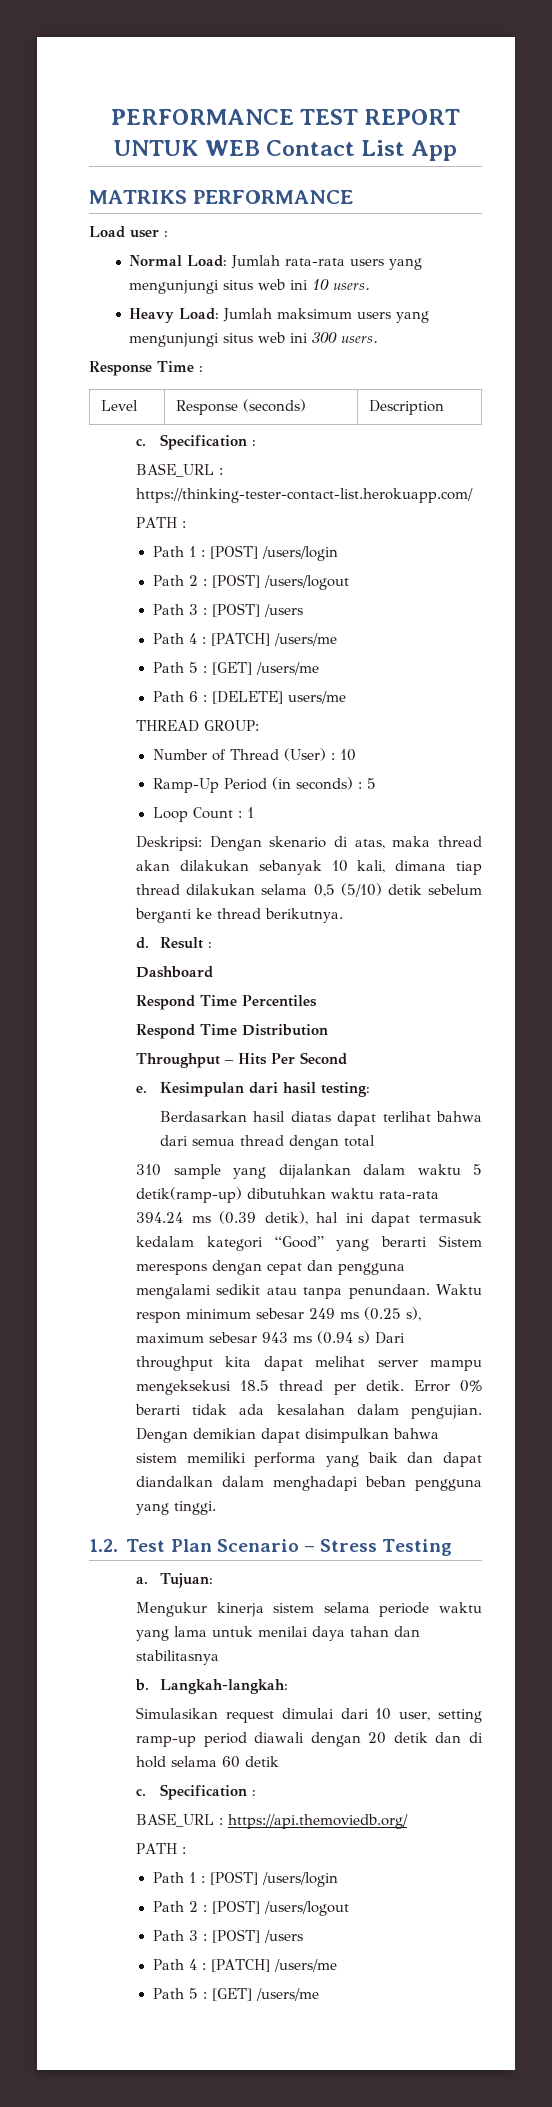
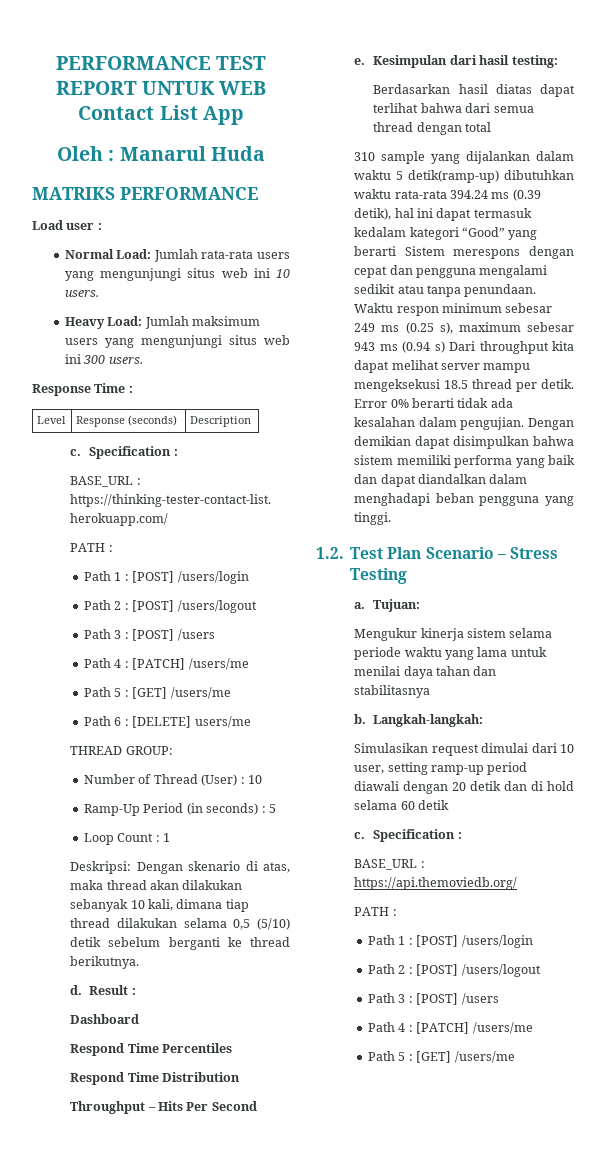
+ Oleh : Manarul Huda

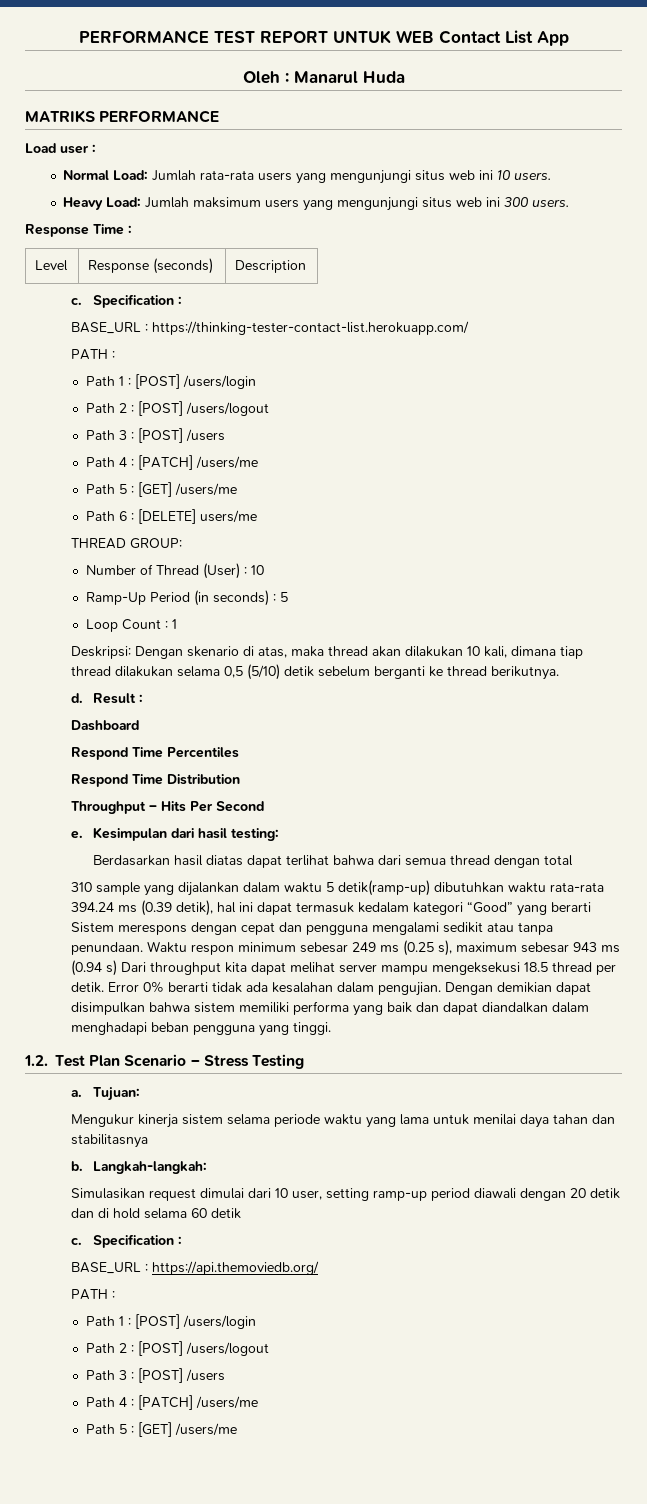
- Deskripsi: Dengan skenario di atas, maka thread akan dilakukan sebanyak 10 kali, dimana tiap thread dilakukan selama 0,5 (5/10) detik sebelum berganti ke thread berikutnya.
+ Deskripsi: Dengan skenario di atas, maka thread akan dilakukan 10 kali, dimana tiap thread dilakukan selama 0,5 (5/10) detik sebelum berganti ke thread berikutnya.

